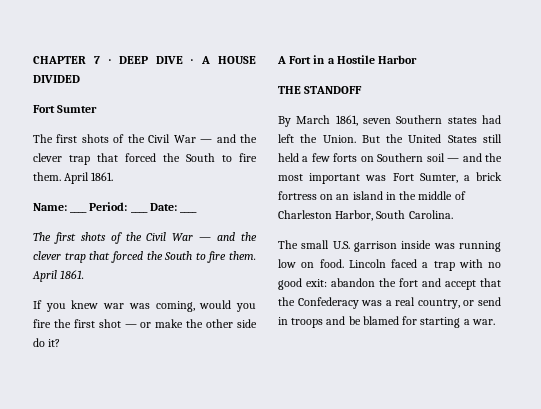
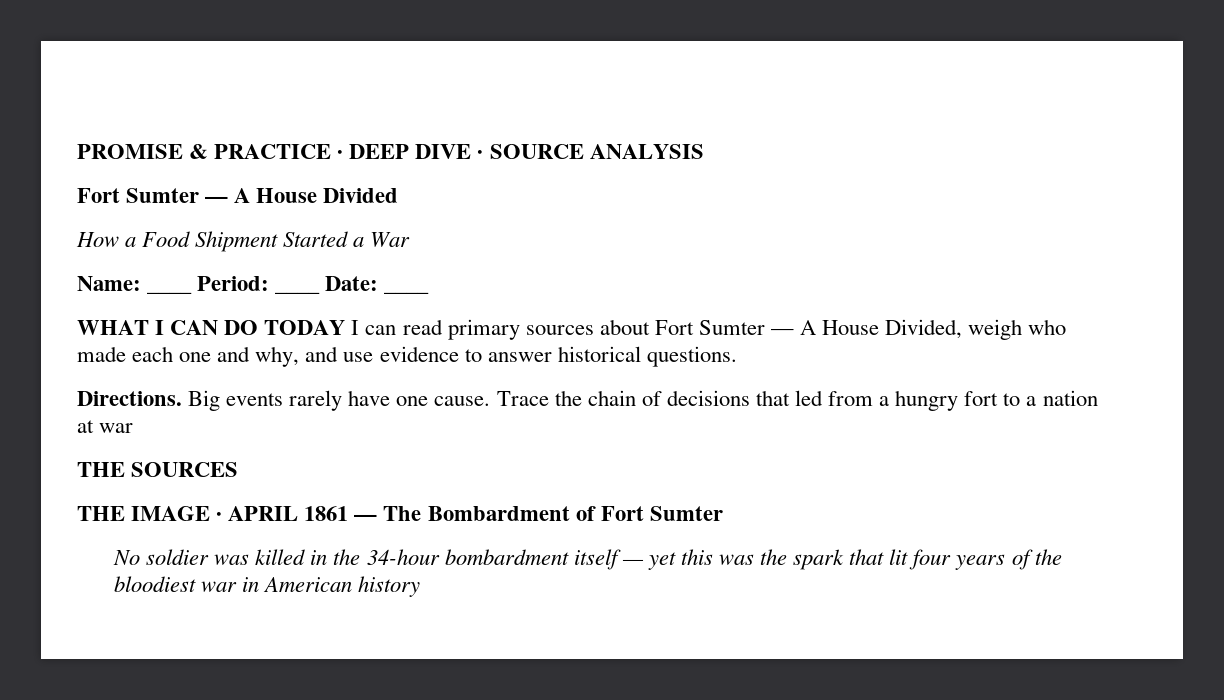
- CHAPTER 7 · DEEP DIVE · A HOUSE DIVIDED
- Fort Sumter
- The first shots of the Civil War — and the clever trap that forced the South to fire them. April 1861.
+ PROMISE & PRACTICE · DEEP DIVE · SOURCE ANALYSIS
+ Fort Sumter — A House Divided
+ How a Food Shipment Started a War
  Name: ____ Period: ____ Date: ____
- The first shots of the Civil War — and the clever trap that forced the South to fire them. April 1861.
- If you knew war was coming, would you fire the first shot — or make the other side do it?
- A Fort in a Hostile Harbor
- THE STANDOFF
- By March 1861, seven Southern states had left the Union. But the United States still held a few forts on Southern soil — and the most important was Fort Sumter, a brick fortress on an island in the middle of Charleston Harbor, South Carolina.
- The small U.S. garrison inside was running low on food. Lincoln faced a trap with no good exit: abandon the fort and accept that the Confederacy was a real country, or send in troops and be blamed for starting a war.
+ WHAT I CAN DO TODAY I can read primary sources about Fort Sumter — A House Divided, weigh who made each one and why, and use evidence to answer historical questions.
+ Directions. Big events rarely have one cause. Trace the chain of decisions that led from a hungry fort to a nation at war
+ THE SOURCES
+ THE IMAGE · APRIL 1861 — The Bombardment of Fort Sumter
+ No soldier was killed in the 34-hour bombardment itself — yet this was the spark that lit four years of the bloodiest war in American history

